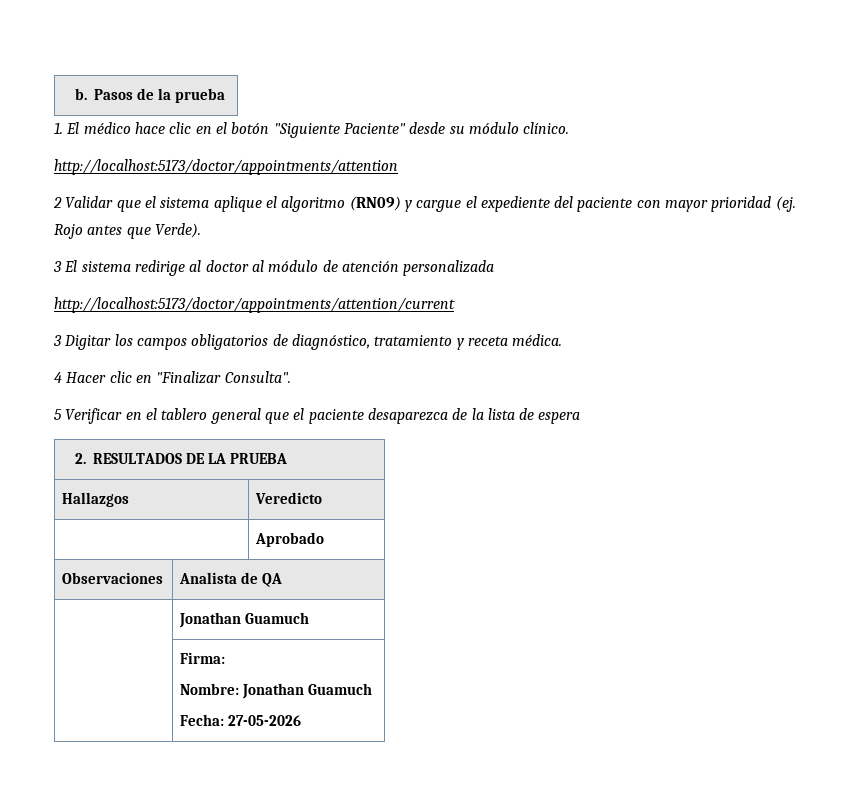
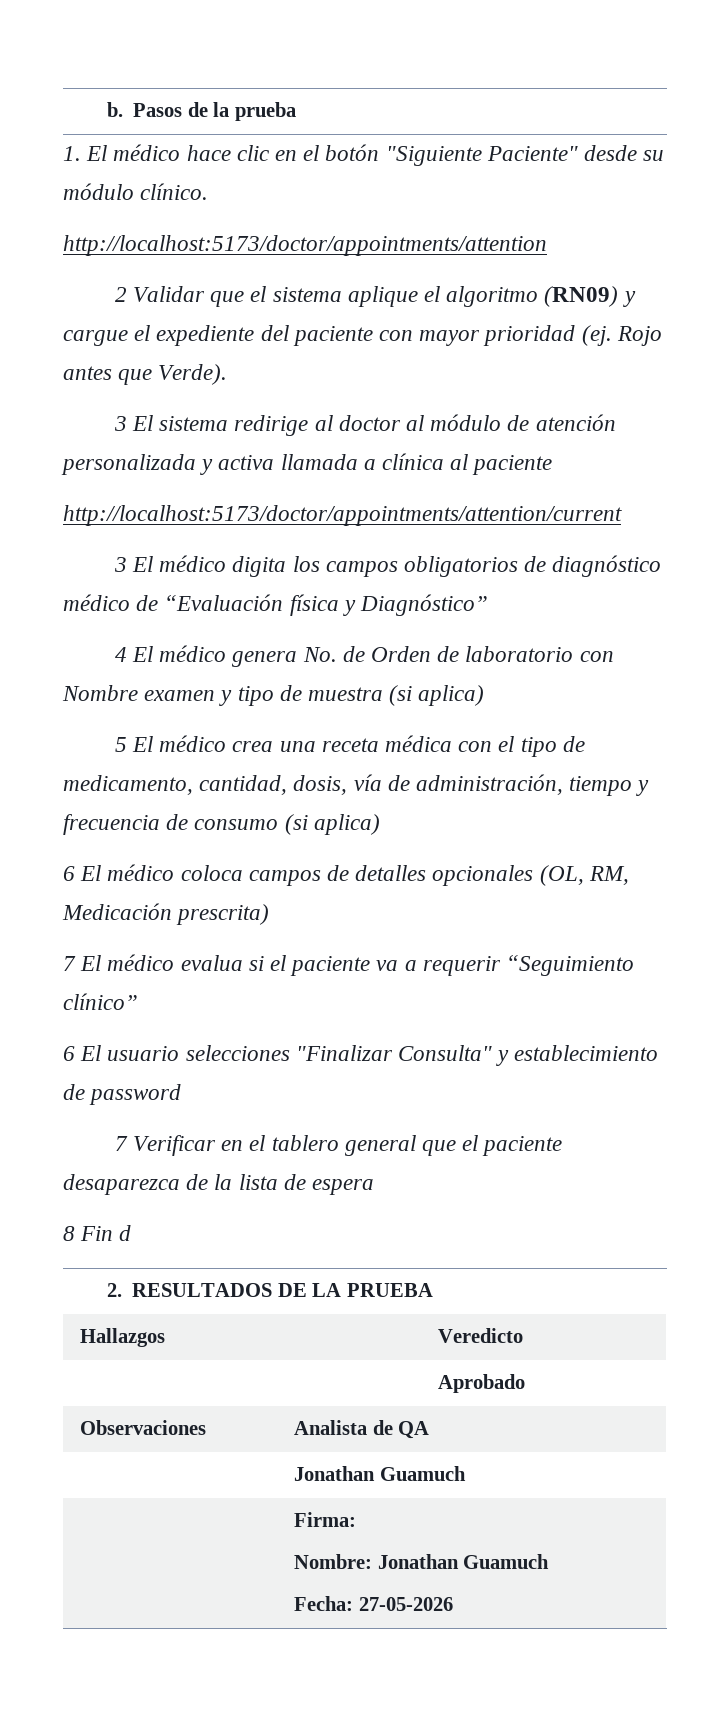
- 3 El sistema redirige al doctor al módulo de atención personalizada
+ 3 El sistema redirige al doctor al módulo de atención personalizada y activa llamada a clínica al paciente
- 3 Digitar los campos obligatorios de diagnóstico, tratamiento y receta médica.
- 4 Hacer clic en "Finalizar Consulta".
- 5 Verificar en el tablero general que el paciente desaparezca de la lista de espera
+ 3 El médico digita los campos obligatorios de diagnóstico médico de “Evaluación física y Diagnóstico”
+ 4 El médico genera No. de Orden de laboratorio con Nombre examen y tipo de muestra (si aplica)
+ 5 El médico crea una receta médica con el tipo de medicamento, cantidad, dosis, vía de administración, tiempo y frecuencia de consumo (si aplica)
+ 6 El médico coloca campos de detalles opcionales (OL, RM, Medicación prescrita)
+ 7 El médico evalua si el paciente va a requerir “Seguimiento clínico”
+ 6 El usuario selecciones "Finalizar Consulta" y establecimiento de password
+ 7 Verificar en el tablero general que el paciente desaparezca de la lista de espera
+ 8 Fin d

